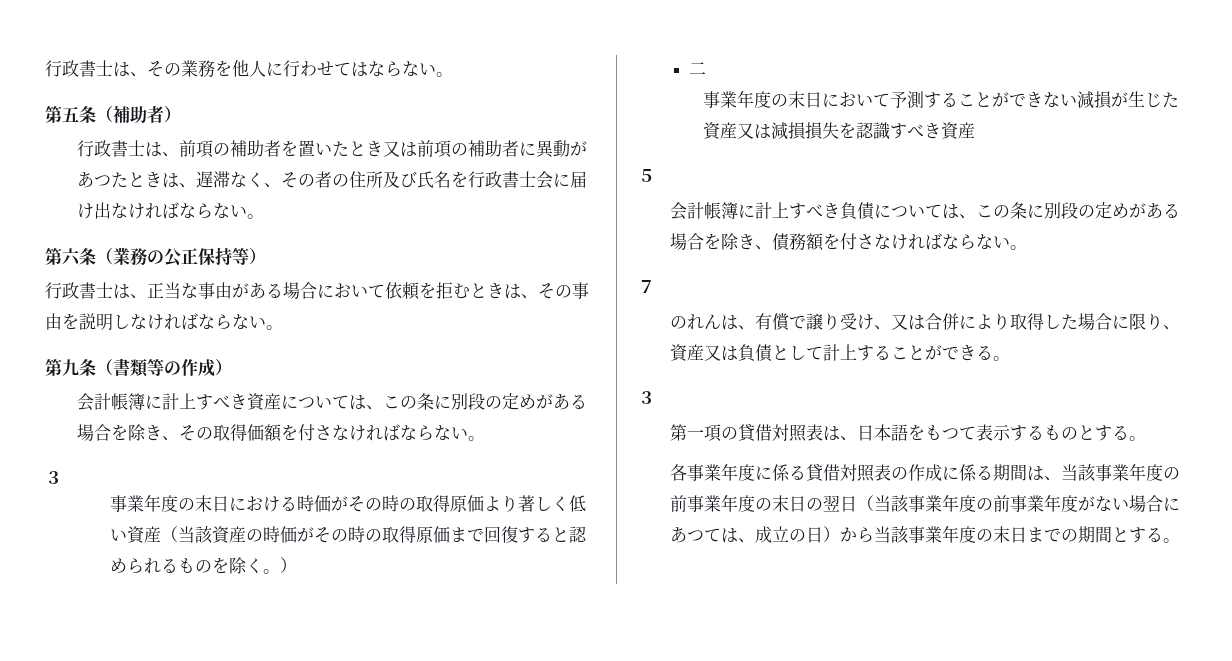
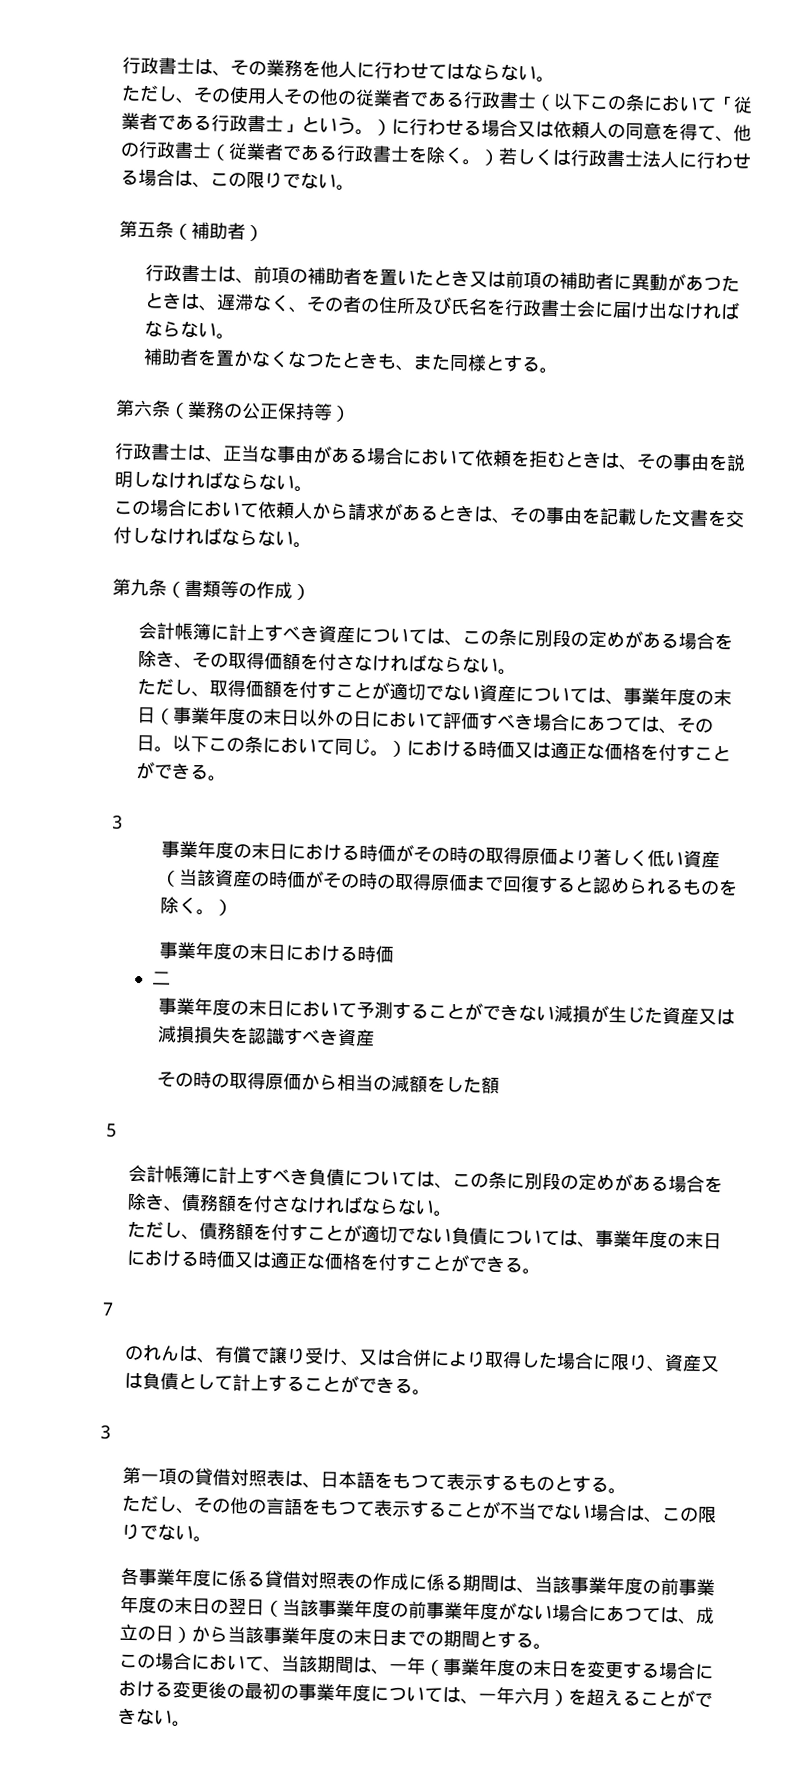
+ ただし、その使用人その他の従業者である行政書士（以下この条において「従業者である行政書士」という。）に行わせる場合又は依頼人の同意を得て、他の行政書士（従業者である行政書士を除く。）若しくは行政書士法人に行わせる場合は、この限りでない。
+ 補助者を置かなくなつたときも、また同様とする。
+ この場合において依頼人から請求があるときは、その事由を記載した文書を交付しなければならない。
+ ただし、取得価額を付すことが適切でない資産については、事業年度の末日（事業年度の末日以外の日において評価すべき場合にあつては、その日。以下この条において同じ。）における時価又は適正な価格を付すことができる。
  事業年度の末日における時価がその時の取得原価より著しく低い資産（当該資産の時価がその時の取得原価まで回復すると認められるものを除く。）
+ 事業年度の末日における時価
+ その時の取得原価から相当の減額をした額
+ ただし、債務額を付すことが適切でない負債については、事業年度の末日における時価又は適正な価格を付すことができる。
+ ただし、その他の言語をもつて表示することが不当でない場合は、この限りでない。
+ この場合において、当該期間は、一年（事業年度の末日を変更する場合における変更後の最初の事業年度については、一年六月）を超えることができない。

